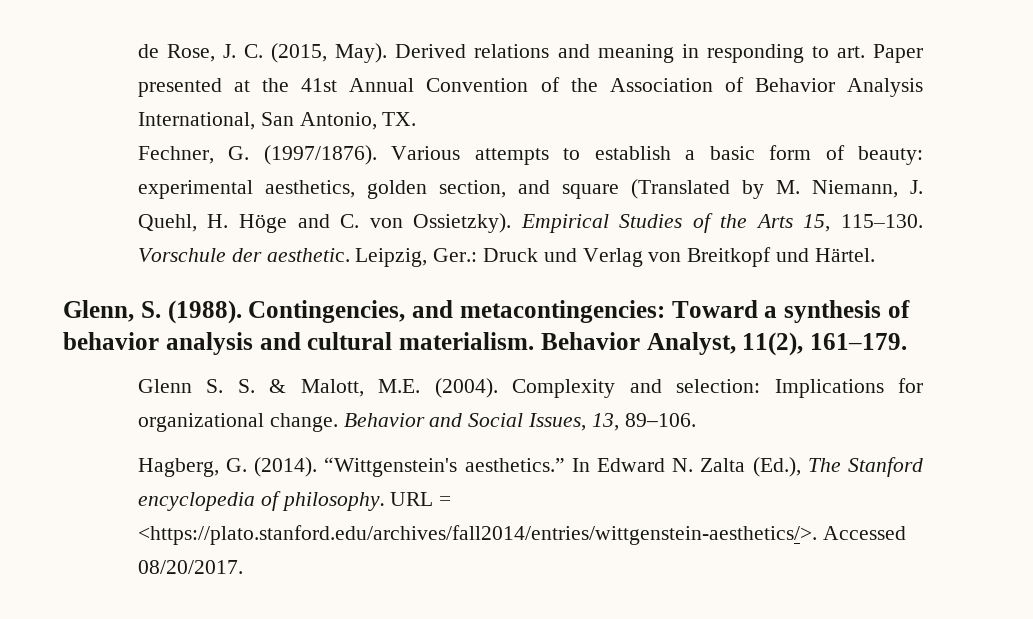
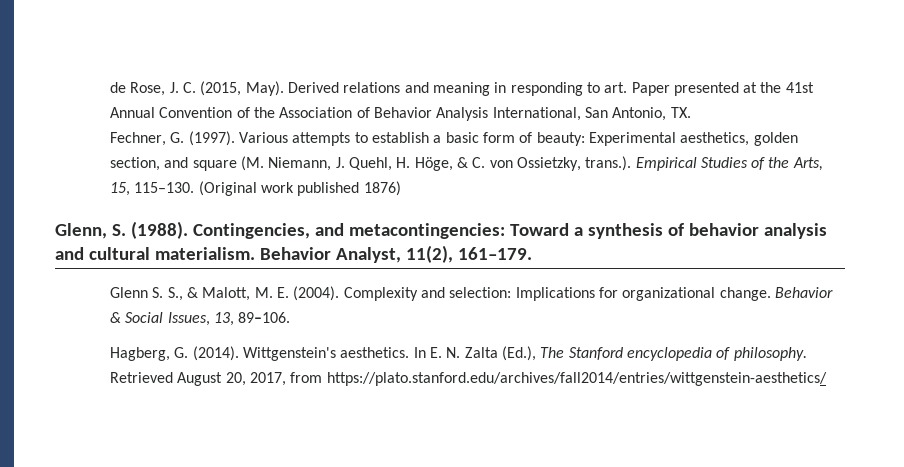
- Fechner, G. (1997/1876).
+ Fechner, G. (1997).
- Various attempts to establish a basic form of beauty: experimental aesthetics, golden section, and square (Translated by M. Niemann, J. Quehl, H. Höge and C. von Ossietzky). Empirical Studies of the Arts 15, 115–130.
+ Various attempts to establish a basic form of beauty: Experimental aesthetics, golden section, and square (M. Niemann, J. Quehl, H. Höge, & C. von Ossietzky, trans.). Empirical Studies of the Arts, 15, 115–130.
- Vorschule der aesthetic. Leipzig, Ger.: Druck und Verlag von Breitkopf und Härtel.
+ (Original work published 1876)
- Glenn S. S. & Malott, M.E. (2004).
+ Glenn S. S., & Malott, M. E. (2004).
- Behavior and Social Issues, 13, 89–106.
+ Behavior & Social Issues, 13, 89–106.
- “Wittgenstein's aesthetics.” In Edward N. Zalta (Ed.), The Stanford encyclopedia of philosophy.
+ Wittgenstein's aesthetics. In E. N. Zalta (Ed.), The Stanford encyclopedia of philosophy.
- URL = <https://plato.stanford.edu/archives/fall2014/entries/wittgenstein-aesthetics/>. Accessed 08/20/2017.
+ Retrieved August 20, 2017, from https://plato.stanford.edu/archives/fall2014/entries/wittgenstein-aesthetics/

